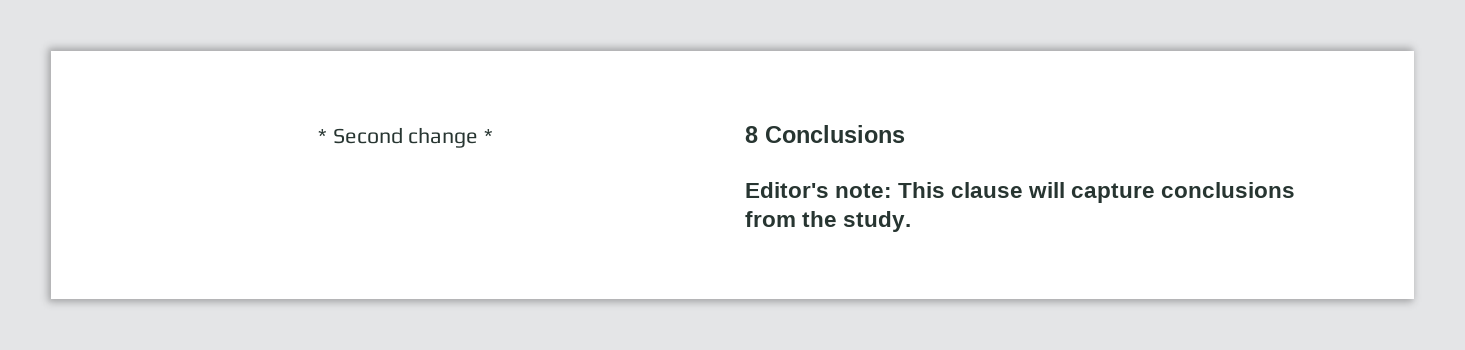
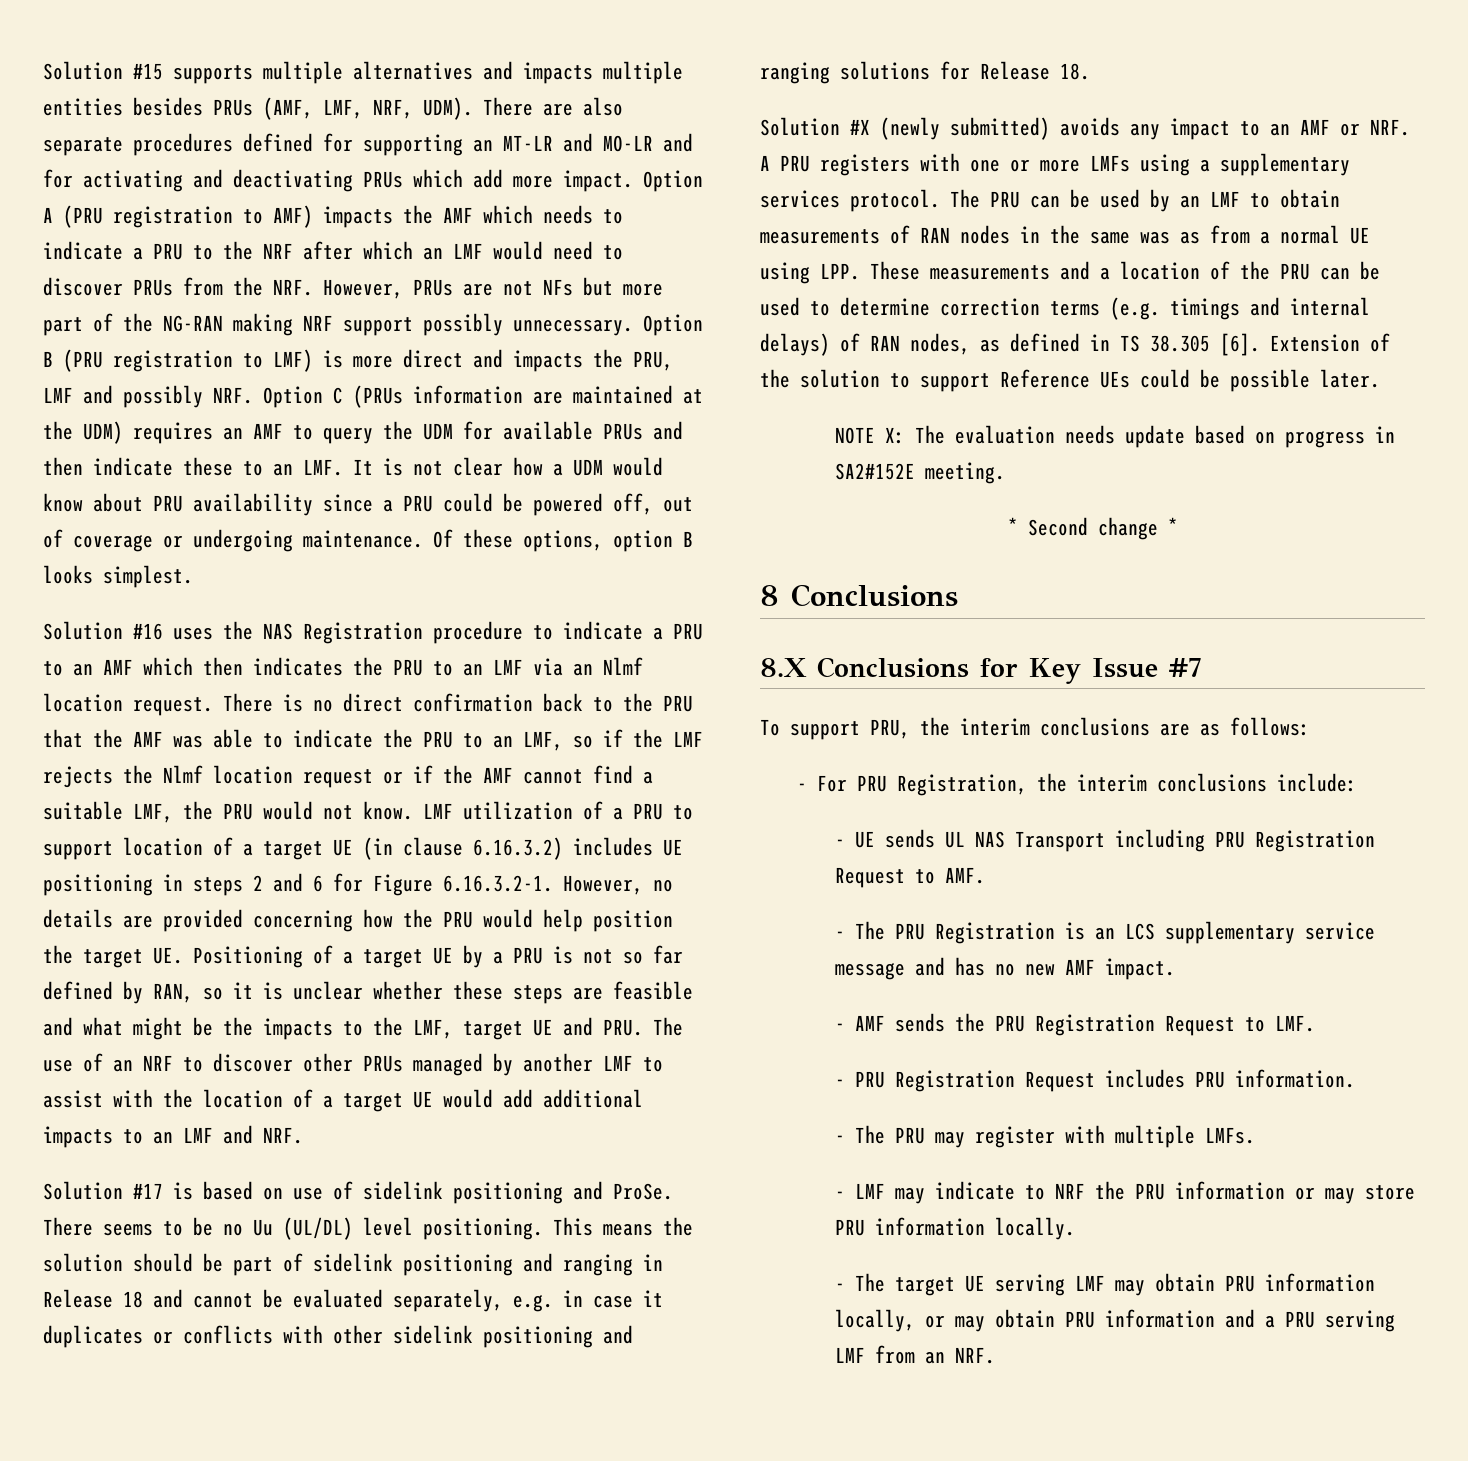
+ Solution #15 supports multiple alternatives and impacts multiple entities besides PRUs (AMF, LMF, NRF, UDM). There are also separate procedures defined for supporting an MT-LR and MO-LR and for activating and deactivating PRUs which add more impact. Option A (PRU registration to AMF) impacts the AMF which needs to indicate a PRU to the NRF after which an LMF would need to discover PRUs from the NRF. However, PRUs are not NFs but more part of the NG-RAN making NRF support possibly unnecessary. Option B (PRU registration to LMF) is more direct and impacts the PRU, LMF and possibly NRF. Option C (PRUs information are maintained at the UDM) requires an AMF to query the UDM for available PRUs and then indicate these to an LMF. It is not clear how a UDM would know about PRU availability since a PRU could be powered off, out of coverage or undergoing maintenance. Of these options, option B looks simplest.
+ Solution #16 uses the NAS Registration procedure to indicate a PRU to an AMF which then indicates the PRU to an LMF via an Nlmf location request. There is no direct confirmation back to the PRU that the AMF was able to indicate the PRU to an LMF, so if the LMF rejects the Nlmf location request or if the AMF cannot find a suitable LMF, the PRU would not know. LMF utilization of a PRU to support location of a target UE (in clause 6.16.3.2) includes UE positioning in steps 2 and 6 for Figure 6.16.3.2-1. However, no details are provided concerning how the PRU would help position the target UE. Positioning of a target UE by a PRU is not so far defined by RAN, so it is unclear whether these steps are feasible and what might be the impacts to the LMF, target UE and PRU. The use of an NRF to discover other PRUs managed by another LMF to assist with the location of a target UE would add additional impacts to an LMF and NRF.
+ Solution #17 is based on use of sidelink positioning and ProSe. There seems to be no Uu (UL/DL) level positioning. This means the solution should be part of sidelink positioning and ranging in Release 18 and cannot be evaluated separately, e.g. in case it duplicates or conflicts with other sidelink positioning and ranging solutions for Release 18.
+ Solution #X (newly submitted) avoids any impact to an AMF or NRF. A PRU registers with one or more LMFs using a supplementary services protocol. The PRU can be used by an LMF to obtain measurements of RAN nodes in the same was as from a normal UE using LPP. These measurements and a location of the PRU can be used to determine correction terms (e.g. timings and internal delays) of RAN nodes, as defined in TS 38.305 [6]. Extension of the solution to support Reference UEs could be possible later.
+ NOTE X: The evaluation needs update based on progress in SA2#152E meeting.
- Editor's note: This clause will capture conclusions from the study.
+ 8.X Conclusions for Key Issue #7
+ To support PRU, the interim conclusions are as follows:
+ - For PRU Registration, the interim conclusions include:
+ - UE sends UL NAS Transport including PRU Registration Request to AMF.
+ - The PRU Registration is an LCS supplementary service message and has no new AMF impact.
+ - AMF sends the PRU Registration Request to LMF.
+ - PRU Registration Request includes PRU information.
+ - The PRU may register with multiple LMFs.
+ - LMF may indicate to NRF the PRU information or may store PRU information locally.
+ - The target UE serving LMF may obtain PRU information locally, or may obtain PRU information and a PRU serving LMF from an NRF.

